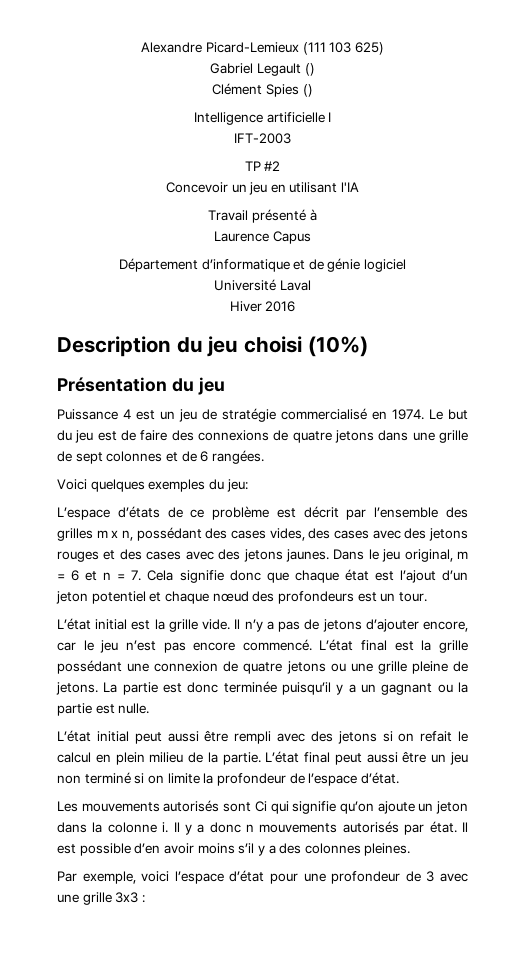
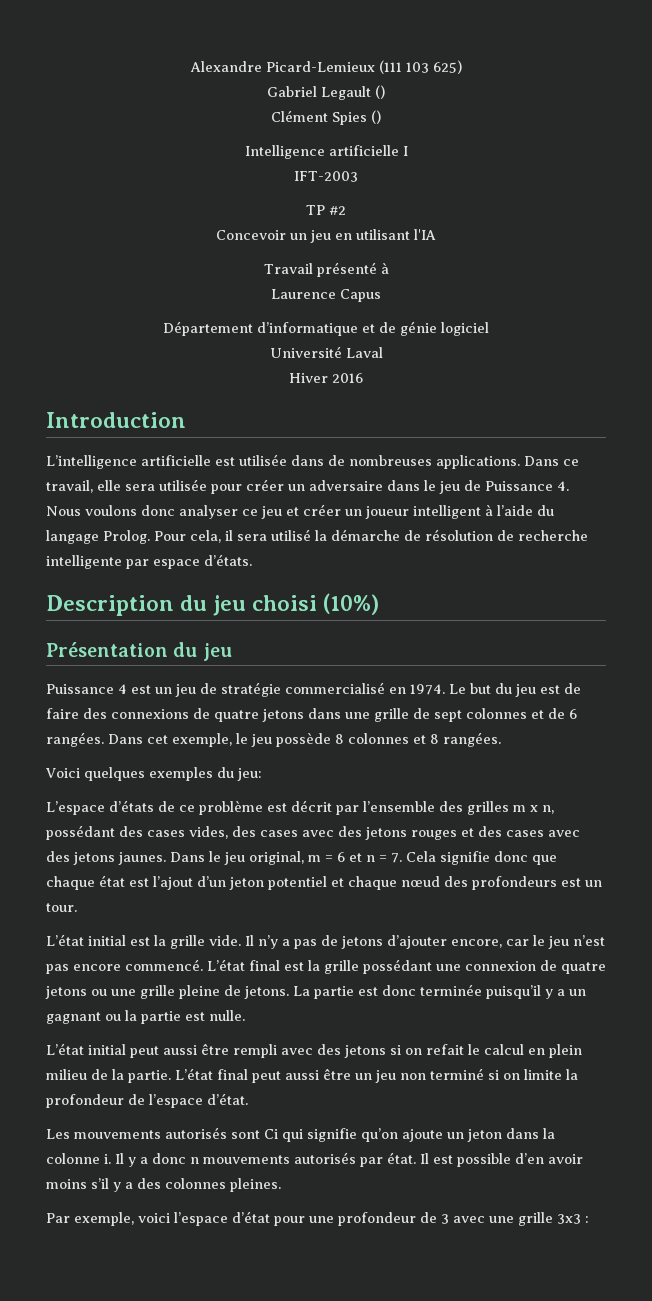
+ Introduction
+ L’intelligence artificielle est utilisée dans de nombreuses applications. Dans ce travail, elle sera utilisée pour créer un adversaire dans le jeu de Puissance 4. Nous voulons donc analyser ce jeu et créer un joueur intelligent à l’aide du langage Prolog. Pour cela, il sera utilisé la démarche de résolution de recherche intelligente par espace d’états.
+ Dans cet exemple, le jeu possède 8 colonnes et 8 rangées.

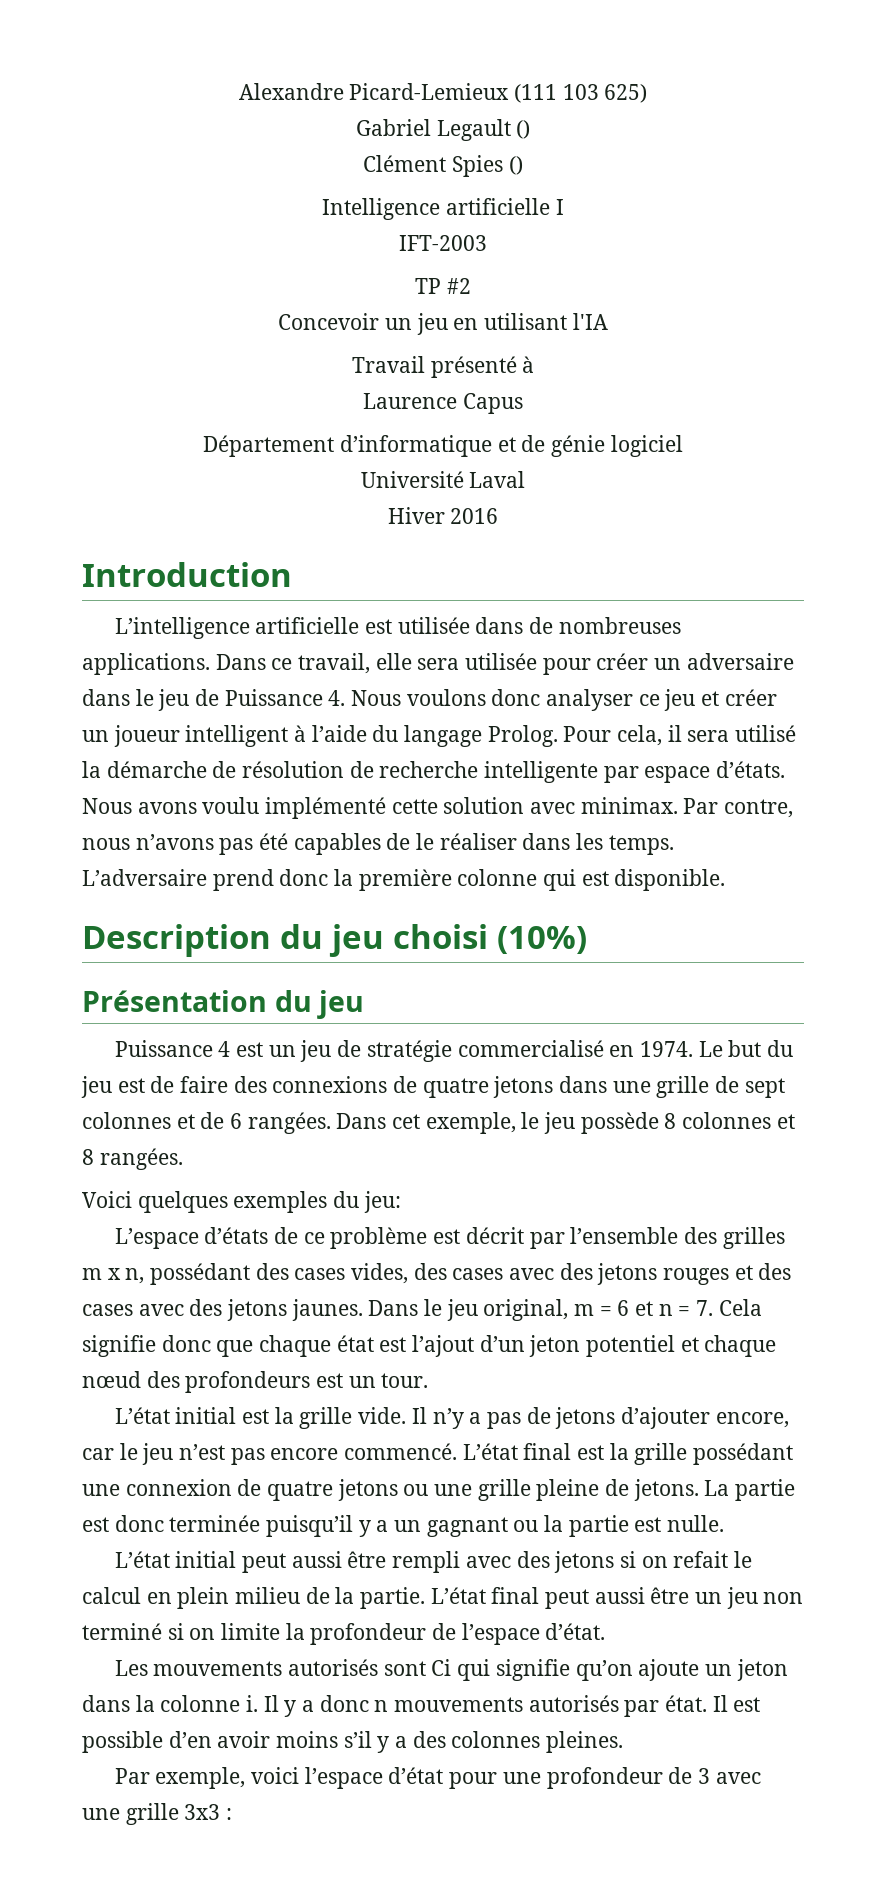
+ Nous avons voulu implémenté cette solution avec minimax. Par contre, nous n’avons pas été capables de le réaliser dans les temps. L’adversaire prend donc la première colonne qui est disponible.

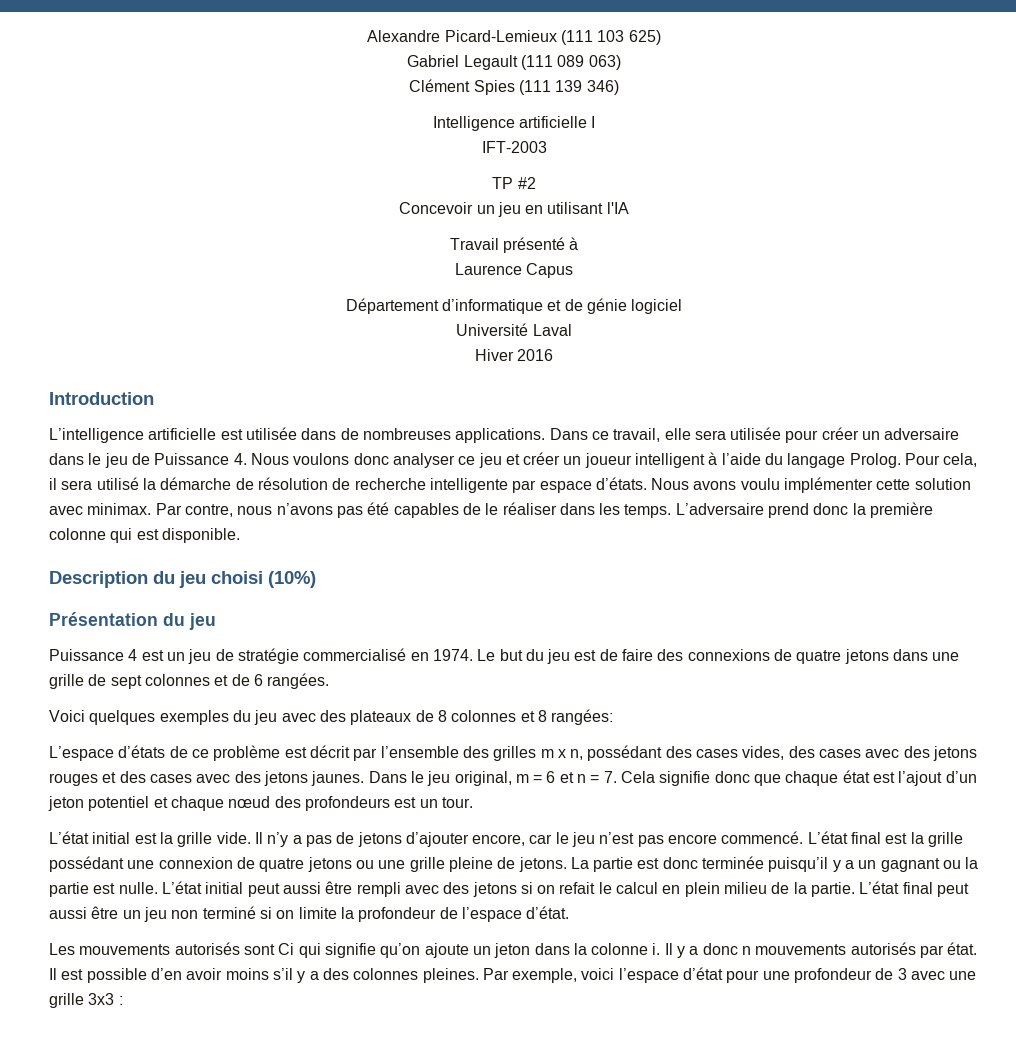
- Gabriel Legault ()
+ Gabriel Legault (111 089 063)
- Clément Spies ()
+ Clément Spies (111 139 346)
- Nous avons voulu implémenté cette solution avec minimax.
+ Nous avons voulu implémenter cette solution avec minimax.
- Le but du jeu est de faire des connexions de quatre jetons dans une grille de sept colonnes et de 6 rangées. Dans cet exemple, le jeu possède 8 colonnes et 8 rangées.
- Voici quelques exemples du jeu:
+ Le but du jeu est de faire des connexions de quatre jetons dans une grille de sept colonnes et de 6 rangées.
+ Voici quelques exemples du jeu avec des plateaux de 8 colonnes et 8 rangées:
- La partie est donc terminée puisqu’il y a un gagnant ou la partie est nulle.
- L’état initial peut aussi être rempli avec des jetons si on refait le calcul en plein milieu de la partie.
+ La partie est donc terminée puisqu’il y a un gagnant ou la partie est nulle. L’état initial peut aussi être rempli avec des jetons si on refait le calcul en plein milieu de la partie.
- Il est possible d’en avoir moins s’il y a des colonnes pleines.
- Par exemple, voici l’espace d’état pour une profondeur de 3 avec une grille 3x3 :
+ Il est possible d’en avoir moins s’il y a des colonnes pleines. Par exemple, voici l’espace d’état pour une profondeur de 3 avec une grille 3x3 :

